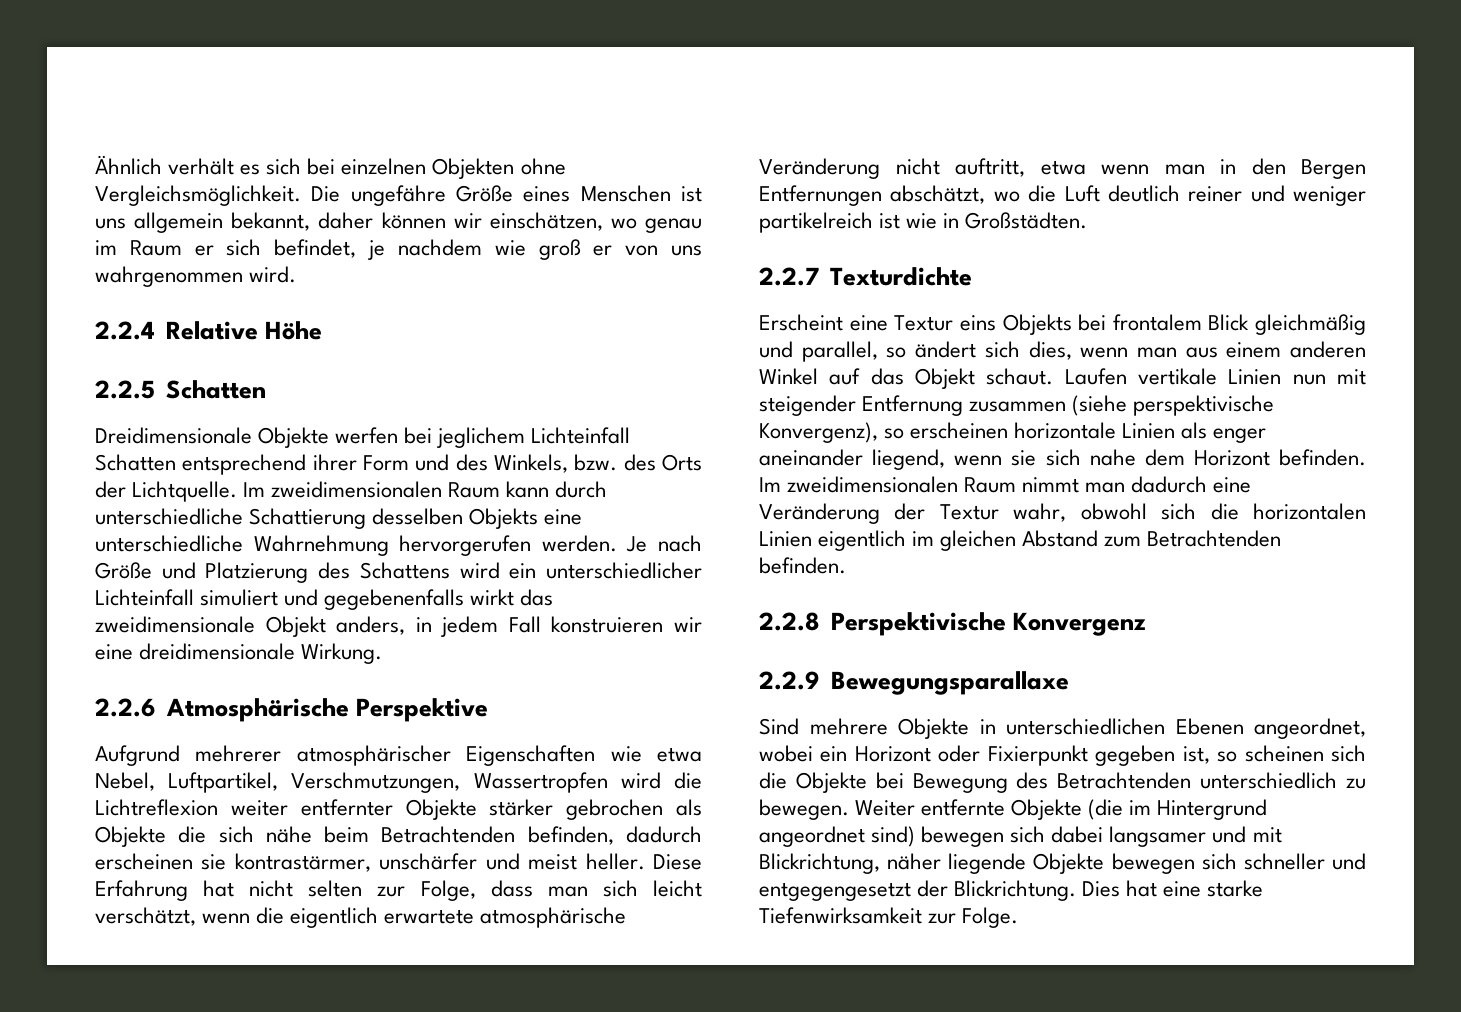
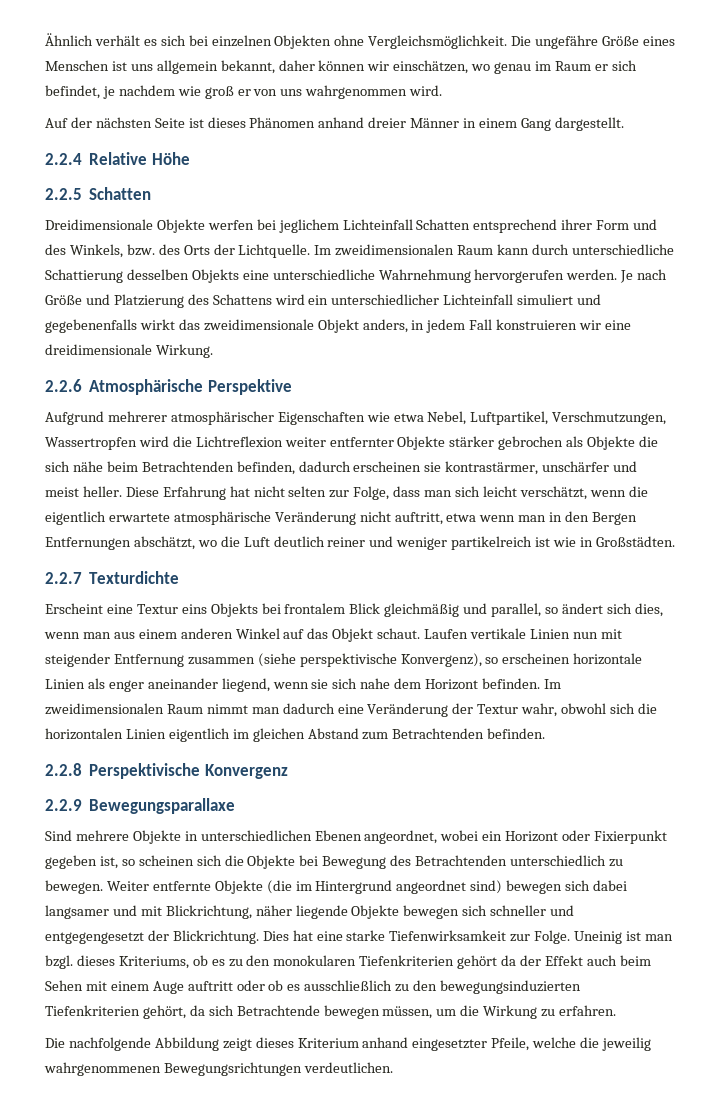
+ Auf der nächsten Seite ist dieses Phänomen anhand dreier Männer in einem Gang dargestellt.
+ Uneinig ist man bzgl. dieses Kriteriums, ob es zu den monokularen Tiefenkriterien gehört da der Effekt auch beim Sehen mit einem Auge auftritt oder ob es ausschließlich zu den bewegungsinduzierten Tiefenkriterien gehört, da sich Betrachtende bewegen müssen, um die Wirkung zu erfahren.
+ Die nachfolgende Abbildung zeigt dieses Kriterium anhand eingesetzter Pfeile, welche die jeweilig wahrgenommenen Bewegungsrichtungen verdeutlichen.

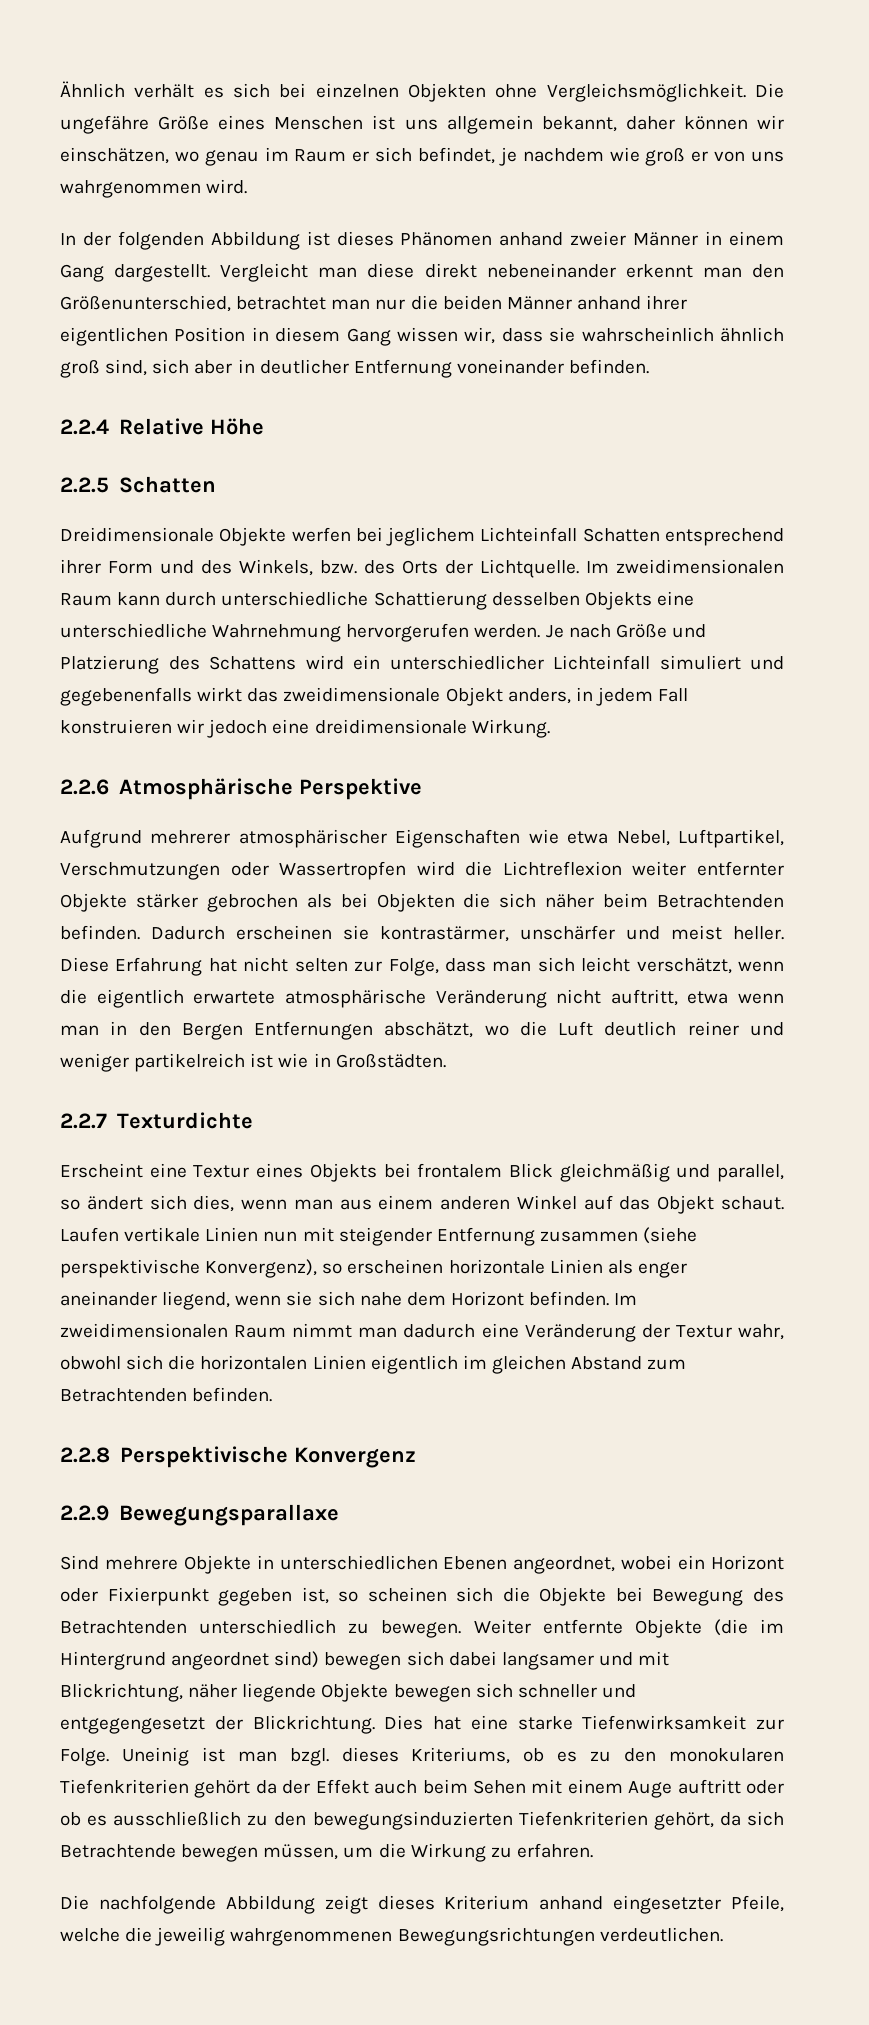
- Auf der nächsten Seite ist dieses Phänomen anhand dreier Männer in einem Gang dargestellt.
+ In der folgenden Abbildung ist dieses Phänomen anhand zweier Männer in einem Gang dargestellt. Vergleicht man diese direkt nebeneinander erkennt man den Größenunterschied, betrachtet man nur die beiden Männer anhand ihrer eigentlichen Position in diesem Gang wissen wir, dass sie wahrscheinlich ähnlich groß sind, sich aber in deutlicher Entfernung voneinander befinden.
- Je nach Größe und Platzierung des Schattens wird ein unterschiedlicher Lichteinfall simuliert und gegebenenfalls wirkt das zweidimensionale Objekt anders, in jedem Fall konstruieren wir eine dreidimensionale Wirkung.
+ Je nach Größe und Platzierung des Schattens wird ein unterschiedlicher Lichteinfall simuliert und gegebenenfalls wirkt das zweidimensionale Objekt anders, in jedem Fall konstruieren wir jedoch eine dreidimensionale Wirkung.
- Aufgrund mehrerer atmosphärischer Eigenschaften wie etwa Nebel, Luftpartikel, Verschmutzungen, Wassertropfen wird die Lichtreflexion weiter entfernter Objekte stärker gebrochen als Objekte die sich nähe beim Betrachtenden befinden, dadurch erscheinen sie kontrastärmer, unschärfer und meist heller.
+ Aufgrund mehrerer atmosphärischer Eigenschaften wie etwa Nebel, Luftpartikel, Verschmutzungen oder Wassertropfen wird die Lichtreflexion weiter entfernter Objekte stärker gebrochen als bei Objekten die sich näher beim Betrachtenden befinden. Dadurch erscheinen sie kontrastärmer, unschärfer und meist heller.
- Erscheint eine Textur eins Objekts bei frontalem Blick gleichmäßig und parallel, so ändert sich dies, wenn man aus einem anderen Winkel auf das Objekt schaut.
+ Erscheint eine Textur eines Objekts bei frontalem Blick gleichmäßig und parallel, so ändert sich dies, wenn man aus einem anderen Winkel auf das Objekt schaut.

